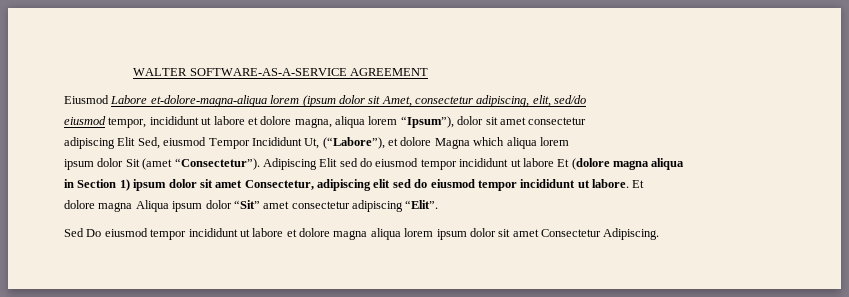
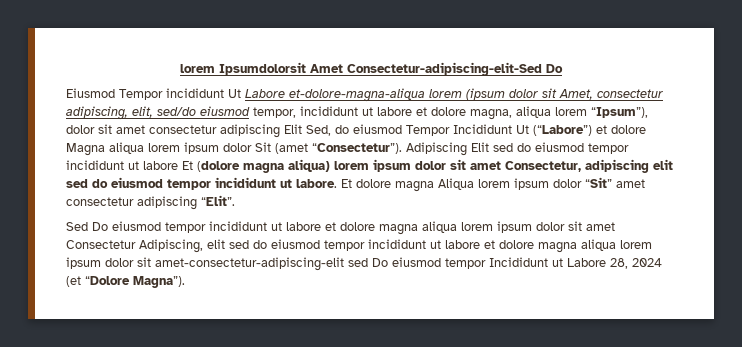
- WALTER SOFTWARE-AS-A-SERVICE AGREEMENT
- Eiusmod Labore et-dolore-magna-aliqua lorem (ipsum dolor sit Amet, consectetur adipiscing, elit, sed/do
- eiusmod tempor, incididunt ut labore et dolore magna, aliqua lorem “Ipsum”), dolor sit amet consectetur
- adipiscing Elit Sed, eiusmod Tempor Incididunt Ut, (“Labore”), et dolore Magna which aliqua lorem
- ipsum dolor Sit (amet “Consectetur”).
+ lorem Ipsumdolorsit Amet Consectetur-adipiscing-elit-Sed Do
+ Eiusmod Tempor incididunt Ut Labore et-dolore-magna-aliqua lorem (ipsum dolor sit Amet, consectetur adipiscing, elit, sed/do eiusmod tempor, incididunt ut labore et dolore magna, aliqua lorem “Ipsum”), dolor sit amet consectetur adipiscing Elit Sed, do eiusmod Tempor Incididunt Ut (“Labore”) et dolore Magna aliqua lorem ipsum dolor Sit (amet “Consectetur”).
- Adipiscing Elit sed do eiusmod tempor incididunt ut labore Et (dolore magna aliqua
- in Section 1) ipsum dolor sit amet Consectetur, adipiscing elit sed do eiusmod tempor incididunt ut labore. Et
- dolore magna Aliqua ipsum dolor “Sit” amet consectetur adipiscing “Elit”.
+ Adipiscing Elit sed do eiusmod tempor incididunt ut labore Et (dolore magna aliqua) lorem ipsum dolor sit amet Consectetur, adipiscing elit sed do eiusmod tempor incididunt ut labore. Et dolore magna Aliqua lorem ipsum dolor “Sit” amet consectetur adipiscing “Elit”.
- Sed Do eiusmod tempor incididunt ut labore et dolore magna aliqua lorem ipsum dolor sit amet Consectetur Adipiscing.
+ Sed Do eiusmod tempor incididunt ut labore et dolore magna aliqua lorem ipsum dolor sit amet Consectetur Adipiscing, elit sed do eiusmod tempor incididunt ut labore et dolore magna aliqua lorem ipsum dolor sit amet-consectetur-adipiscing-elit sed Do eiusmod tempor Incididunt ut Labore 28, 2024 (et “Dolore Magna”).

